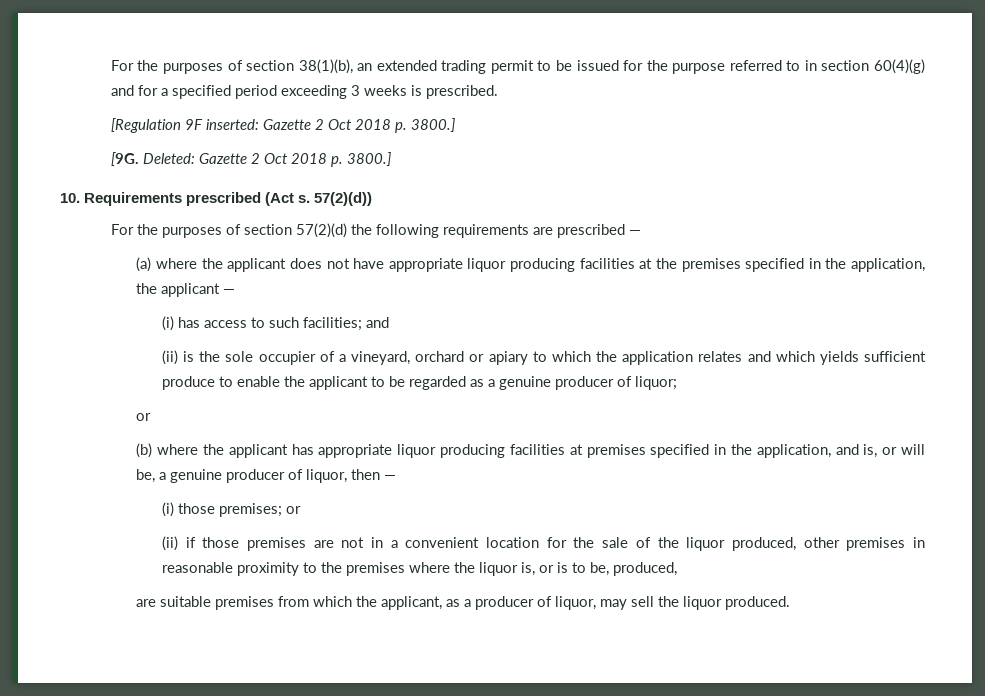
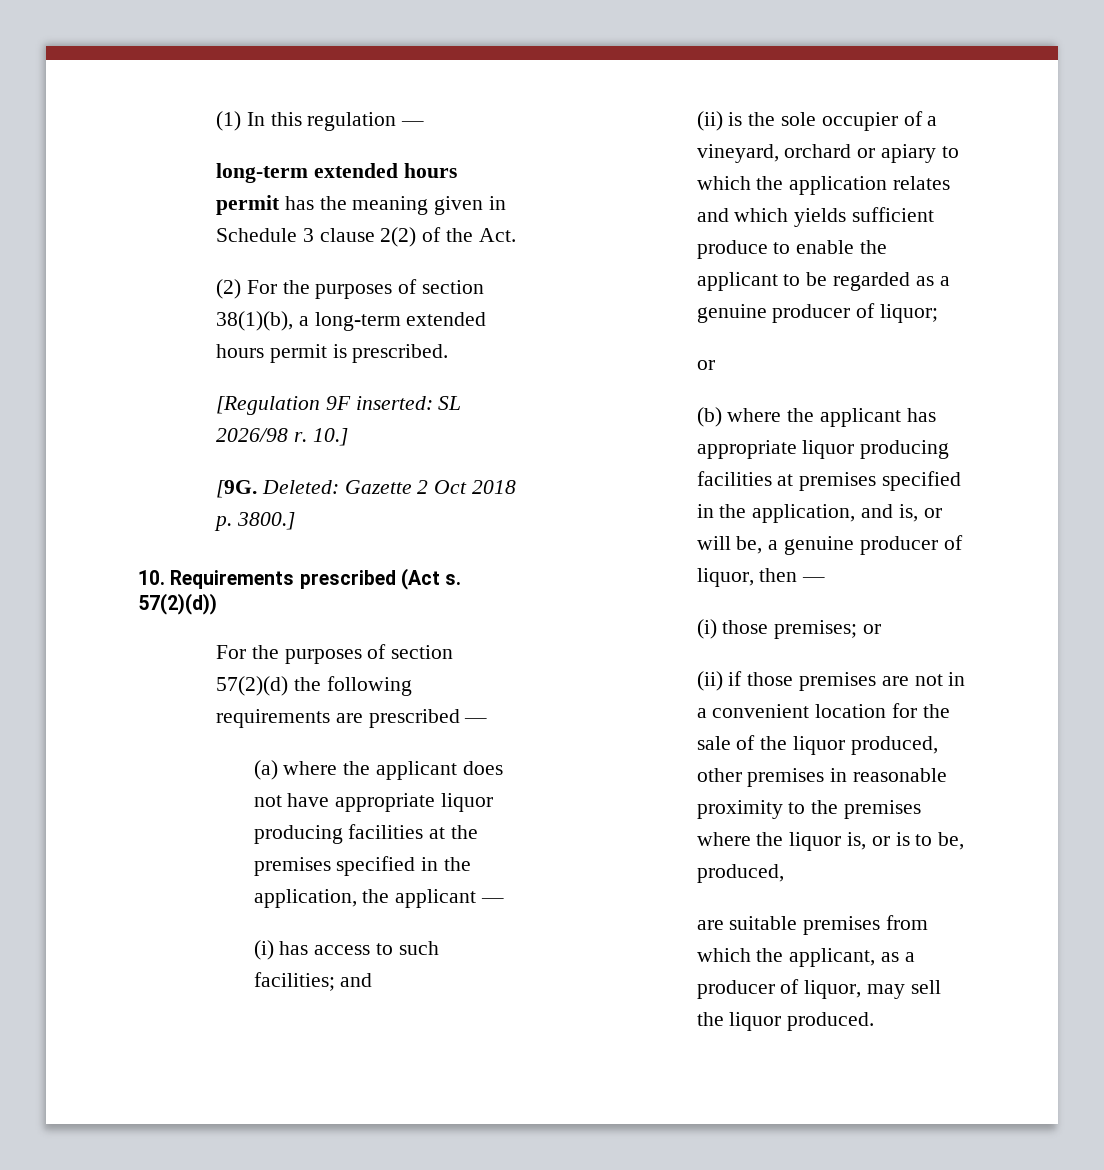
- For the purposes of section 38(1)(b), an extended trading permit to be issued for the purpose referred to in section 60(4)(g) and for a specified period exceeding 3 weeks is prescribed.
+ (1) In this regulation —
+ long-term extended hours permit has the meaning given in Schedule 3 clause 2(2) of the Act.
+ (2) For the purposes of section 38(1)(b), a long-term extended hours permit is prescribed.
- [Regulation 9F inserted: Gazette 2 Oct 2018 p. 3800.]
+ [Regulation 9F inserted: SL 2026/98 r. 10.]

